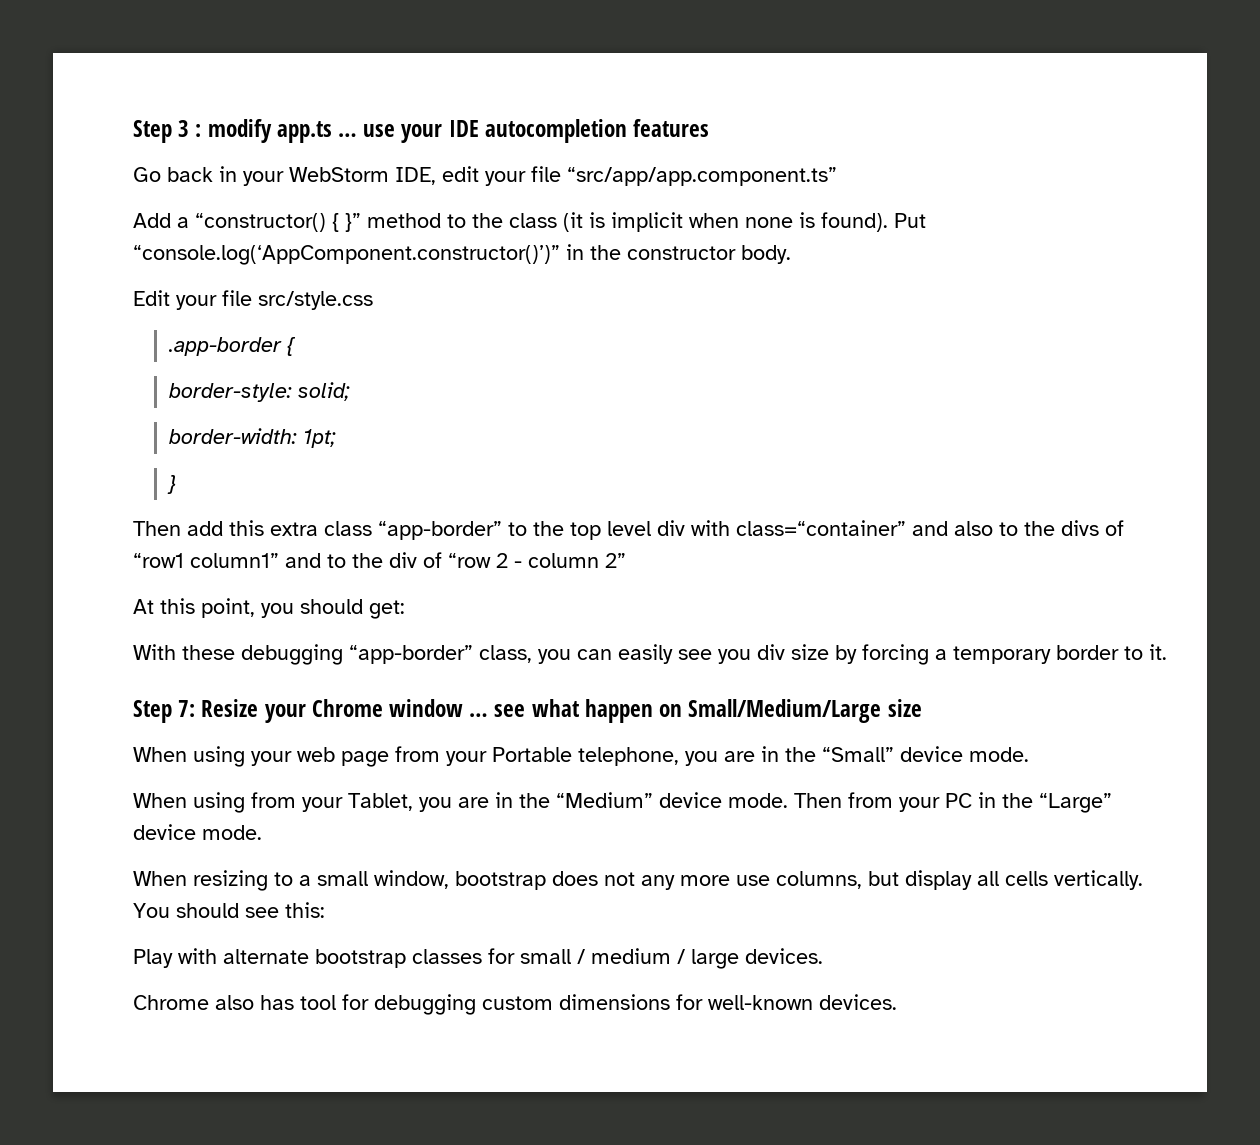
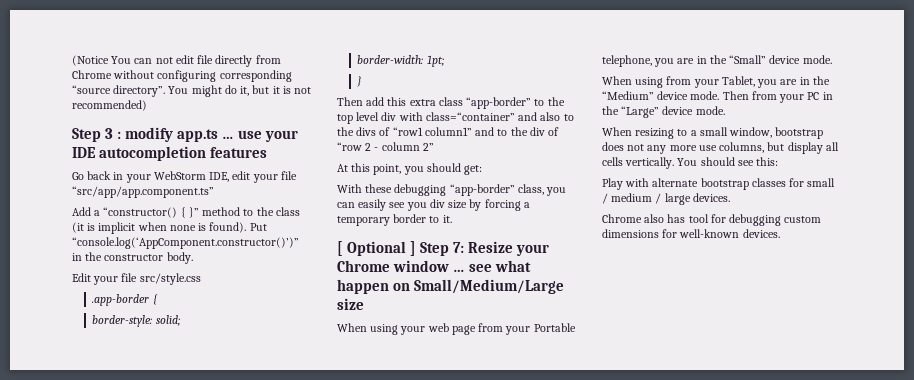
+ (Notice You can not edit file directly from Chrome without configuring corresponding “source directory”. You might do it, but it is not recommended)
- Step 7: Resize your Chrome window … see what happen on Small/Medium/Large size
+ [ Optional ] Step 7: Resize your Chrome window … see what happen on Small/Medium/Large size

